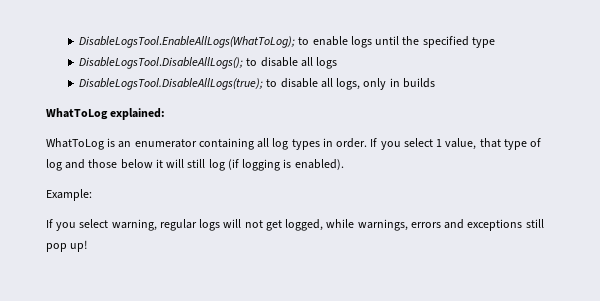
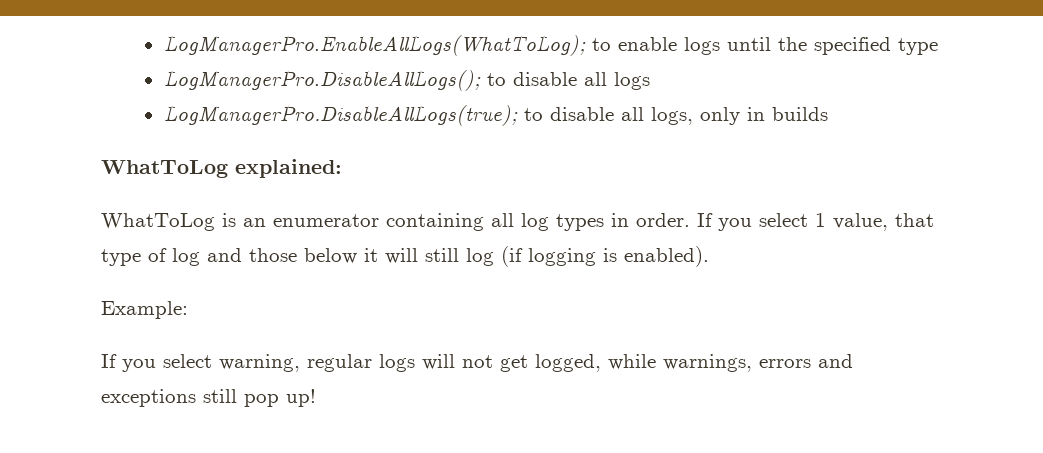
- DisableLogsTool.EnableAllLogs(WhatToLog); to enable logs until the specified type
+ LogManagerPro.EnableAllLogs(WhatToLog); to enable logs until the specified type
- DisableLogsTool.DisableAllLogs(); to disable all logs
+ LogManagerPro.DisableAllLogs(); to disable all logs
- DisableLogsTool.DisableAllLogs(true); to disable all logs, only in builds
+ LogManagerPro.DisableAllLogs(true); to disable all logs, only in builds

